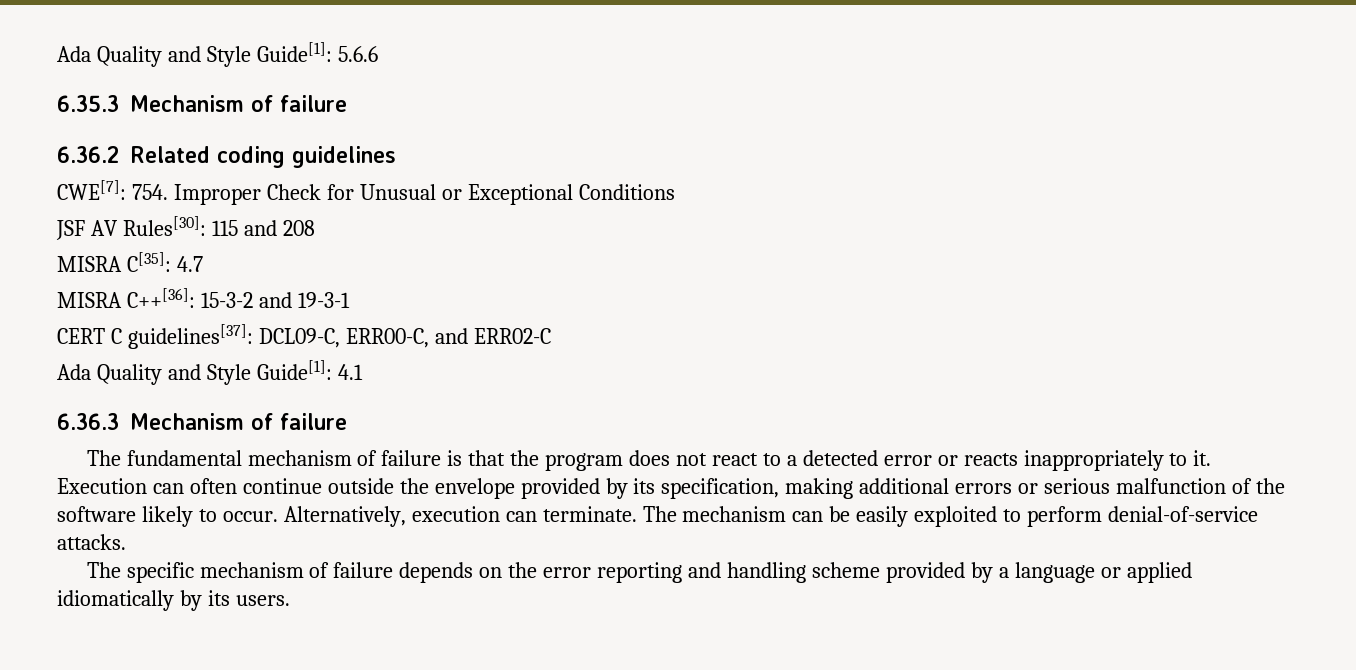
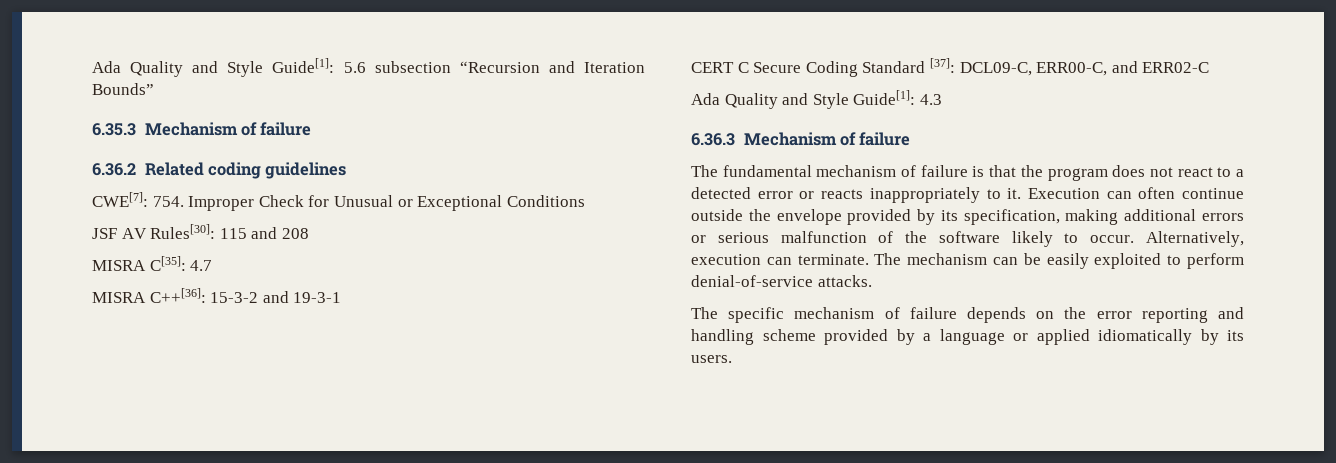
- Ada Quality and Style Guide[1]: 5.6.6
+ Ada Quality and Style Guide[1]: 5.6 subsection “Recursion and Iteration Bounds”
- CERT C guidelines[37]: DCL09-C, ERR00-C, and ERR02-C
+ CERT C Secure Coding Standard [37]: DCL09-C, ERR00-C, and ERR02-C
- Ada Quality and Style Guide[1]: 4.1
+ Ada Quality and Style Guide[1]: 4.3

